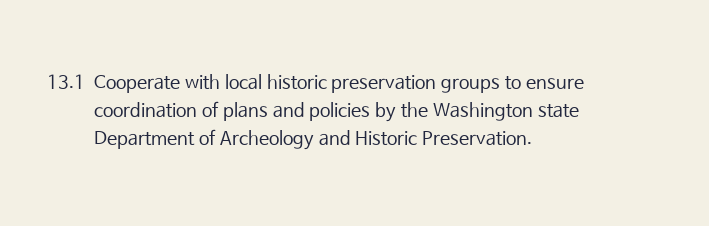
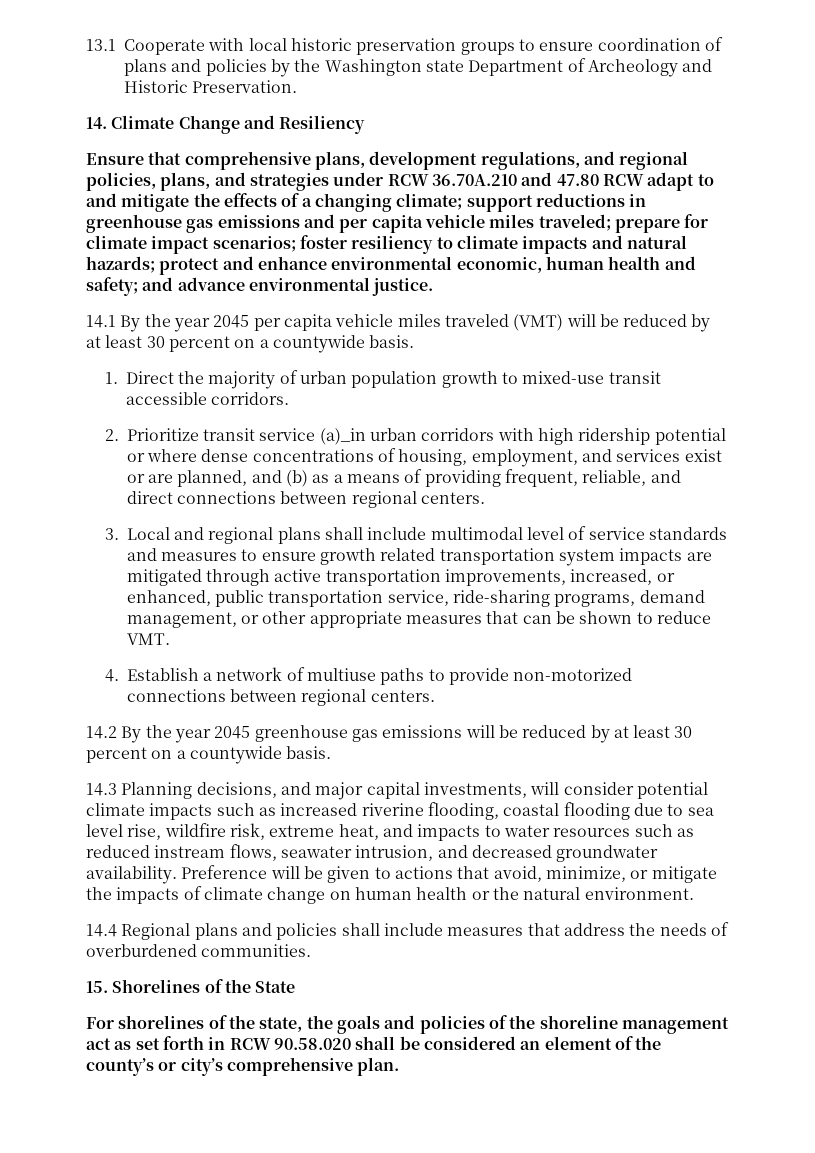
+ 14. Climate Change and Resiliency
+ Ensure that comprehensive plans, development regulations, and regional policies, plans, and strategies under RCW 36.70A.210 and 47.80 RCW adapt to and mitigate the effects of a changing climate; support reductions in greenhouse gas emissions and per capita vehicle miles traveled; prepare for climate impact scenarios; foster resiliency to climate impacts and natural hazards; protect and enhance environmental economic, human health and safety; and advance environmental justice.
+ 14.1 By the year 2045 per capita vehicle miles traveled (VMT) will be reduced by at least 30 percent on a countywide basis.
+ 1. Direct the majority of urban population growth to mixed-use transit accessible corridors.
+ 2. Prioritize transit service (a)_in urban corridors with high ridership potential or where dense concentrations of housing, employment, and services exist or are planned, and (b) as a means of providing frequent, reliable, and direct connections between regional centers.
+ 3. Local and regional plans shall include multimodal level of service standards and measures to ensure growth related transportation system impacts are mitigated through active transportation improvements, increased, or enhanced, public transportation service, ride-sharing programs, demand management, or other appropriate measures that can be shown to reduce VMT.
+ 4. Establish a network of multiuse paths to provide non-motorized connections between regional centers.
+ 14.2 By the year 2045 greenhouse gas emissions will be reduced by at least 30 percent on a countywide basis.
+ 14.3 Planning decisions, and major capital investments, will consider potential climate impacts such as increased riverine flooding, coastal flooding due to sea level rise, wildfire risk, extreme heat, and impacts to water resources such as reduced instream flows, seawater intrusion, and decreased groundwater availability. Preference will be given to actions that avoid, minimize, or mitigate the impacts of climate change on human health or the natural environment.
+ 14.4 Regional plans and policies shall include measures that address the needs of overburdened communities.
+ 15. Shorelines of the State
+ For shorelines of the state, the goals and policies of the shoreline management act as set forth in RCW 90.58.020 shall be considered an element of the county’s or city’s comprehensive plan.

